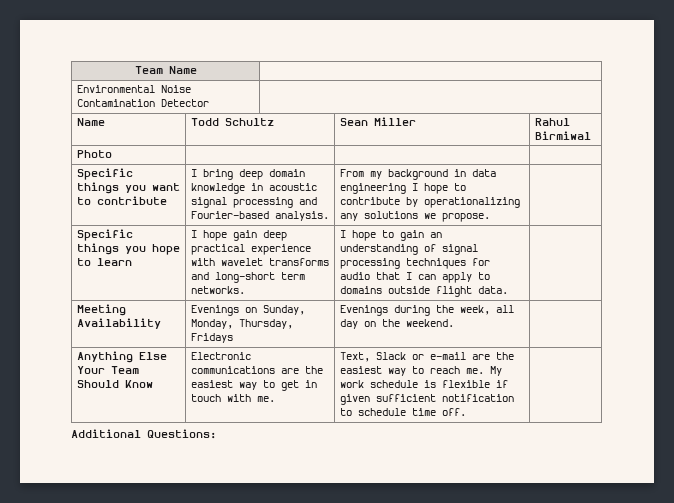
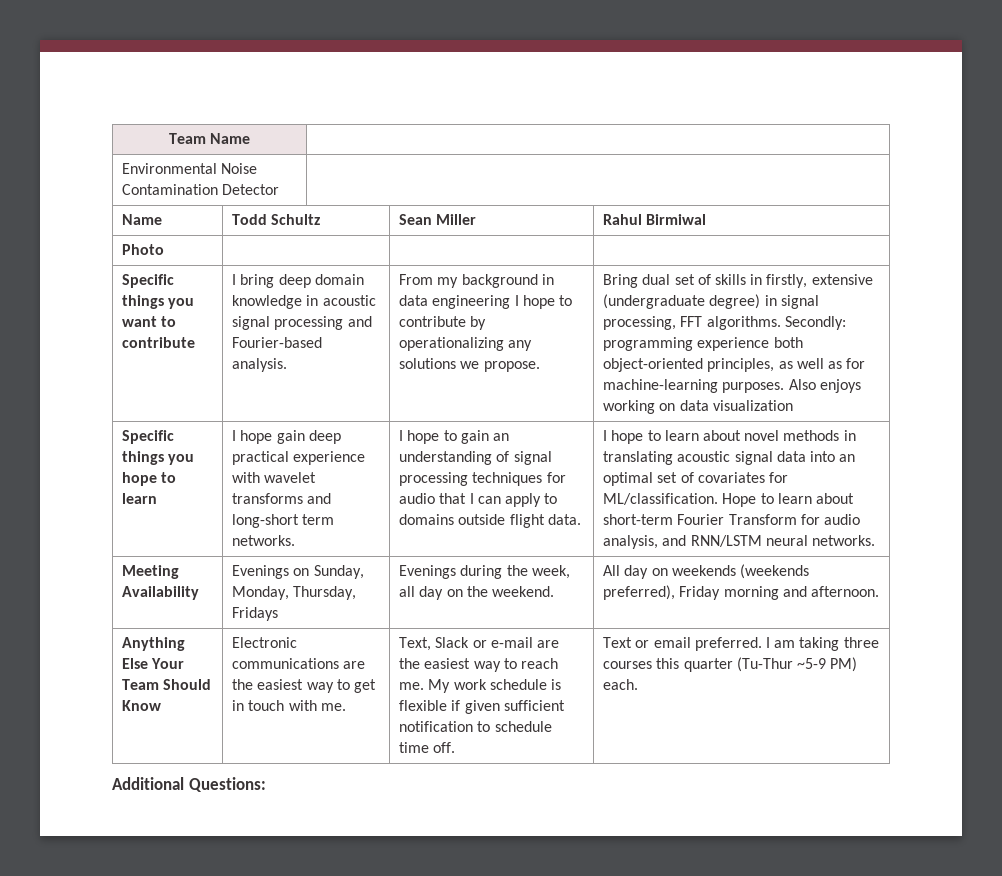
+ Bring dual set of skills in firstly, extensive (undergraduate degree) in signal processing, FFT algorithms. Secondly: programming experience both object-oriented principles, as well as for machine-learning purposes. Also enjoys working on data visualization
+ I hope to learn about novel methods in translating acoustic signal data into an optimal set of covariates for ML/classification. Hope to learn about short-term Fourier Transform for audio analysis, and RNN/LSTM neural networks.
- Meeting Availability | Evenings on Sunday, Monday, Thursday, Fridays | Evenings during the week, all day on the weekend. |
+ Meeting Availability | Evenings on Sunday, Monday, Thursday, Fridays | Evenings during the week, all day on the weekend. | All day on weekends (weekends preferred), Friday morning and afternoon.
+ Text or email preferred. I am taking three courses this quarter (Tu-Thur ~5-9 PM) each.

